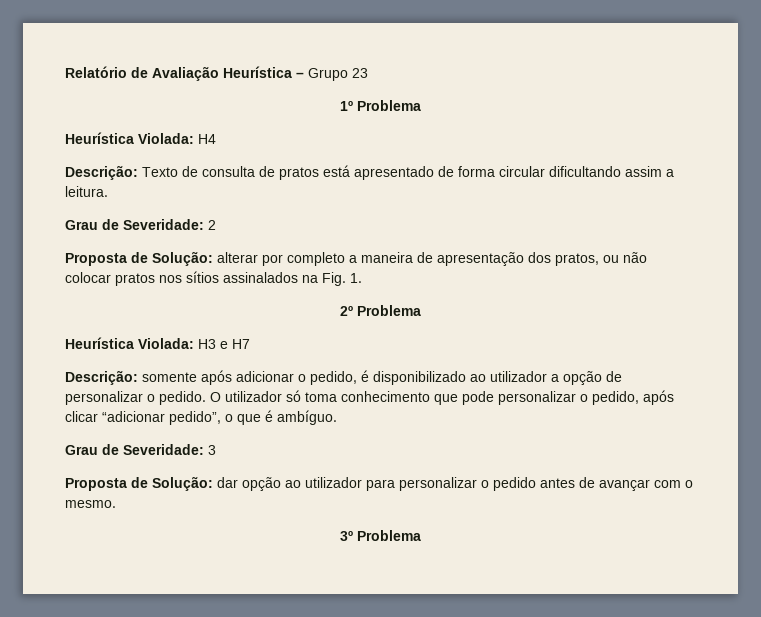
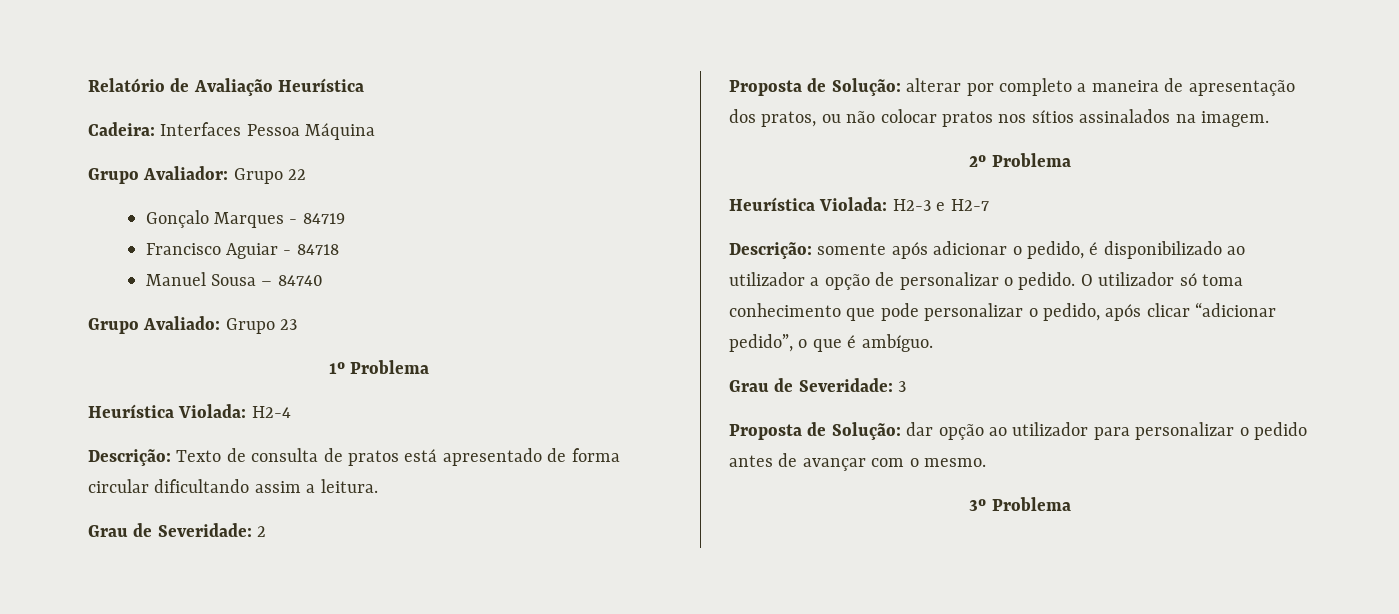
- Relatório de Avaliação Heurística – Grupo 23
+ Relatório de Avaliação Heurística
+ Cadeira: Interfaces Pessoa Máquina
+ Grupo Avaliador: Grupo 22
+ Gonçalo Marques - 84719
+ Francisco Aguiar - 84718
+ Manuel Sousa – 84740
+ Grupo Avaliado: Grupo 23
- Heurística Violada: H4
+ Heurística Violada: H2-4
- Proposta de Solução: alterar por completo a maneira de apresentação dos pratos, ou não colocar pratos nos sítios assinalados na Fig. 1.
+ Proposta de Solução: alterar por completo a maneira de apresentação dos pratos, ou não colocar pratos nos sítios assinalados na imagem.
- Heurística Violada: H3 e H7
+ Heurística Violada: H2-3 e H2-7

